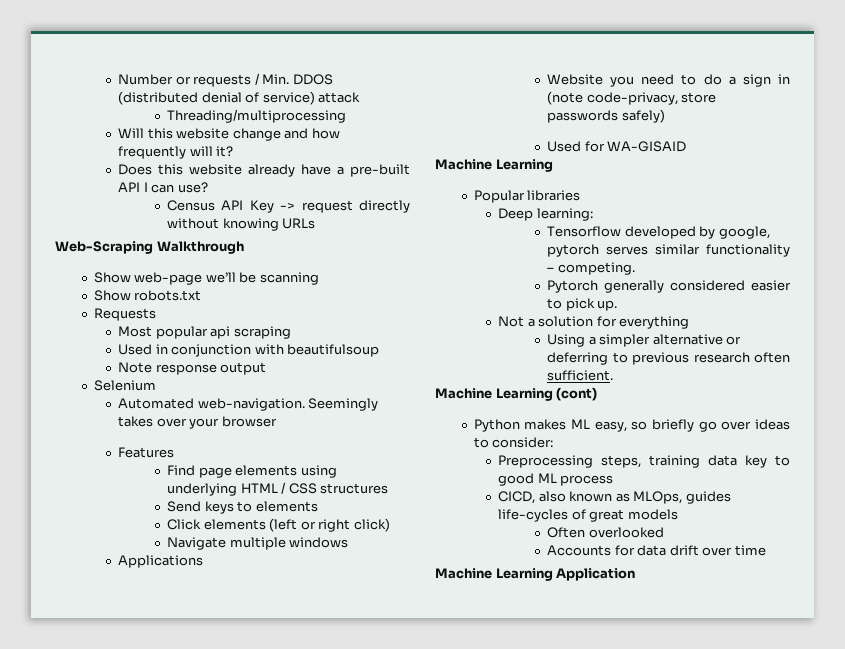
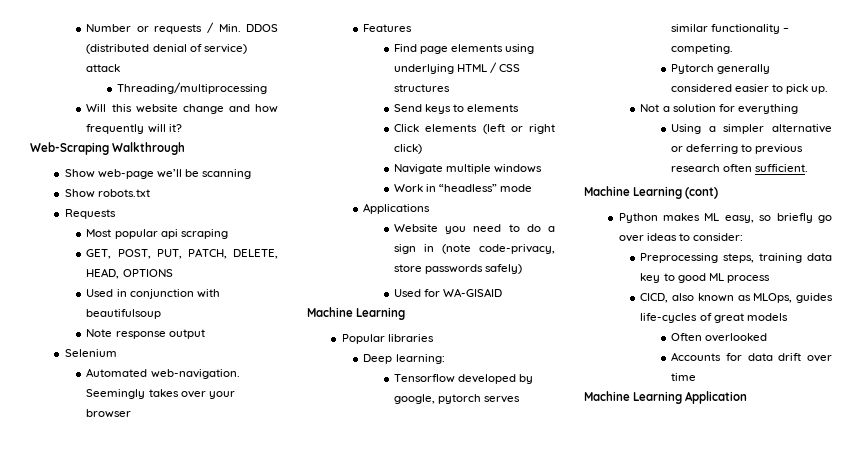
- Does this website already have a pre-built API I can use?
- Census API Key -> request directly without knowing URLs
+ GET, POST, PUT, PATCH, DELETE, HEAD, OPTIONS
+ Work in “headless” mode

